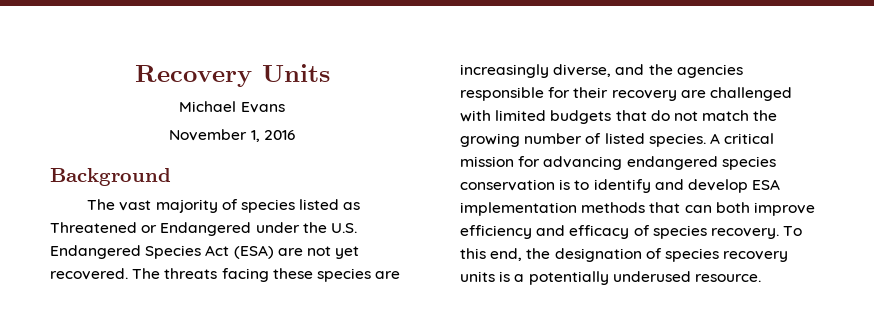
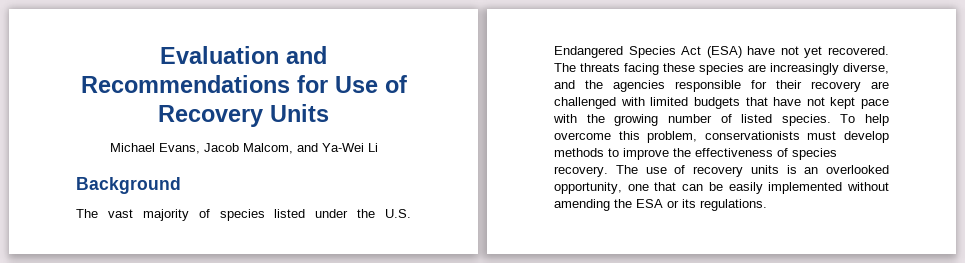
- Recovery Units
- Michael Evans
- November 1, 2016
+ Evaluation and Recommendations for Use of Recovery Units
+ Michael Evans, Jacob Malcom, and Ya-Wei Li
- The vast majority of species listed as Threatened or Endangered under the U.S. Endangered Species Act (ESA) are not yet recovered.
+ The vast majority of species listed under the U.S. Endangered Species Act (ESA) have not yet recovered.
- The threats facing these species are increasingly diverse, and the agencies responsible for their recovery are challenged with limited budgets that do not match the growing number of listed species.
+ The threats facing these species are increasingly diverse, and the agencies responsible for their recovery are challenged with limited budgets that have not kept pace with the growing number of listed species.
- A critical mission for advancing endangered species conservation is to identify and develop ESA implementation methods that can both improve efficiency and efficacy of species recovery. To this end, the designation of species recovery units is a potentially underused resource.
+ To help overcome this problem, conservationists must develop methods to improve the effectiveness of species recovery. The use of recovery units is an overlooked opportunity, one that can be easily implemented without amending the ESA or its regulations.

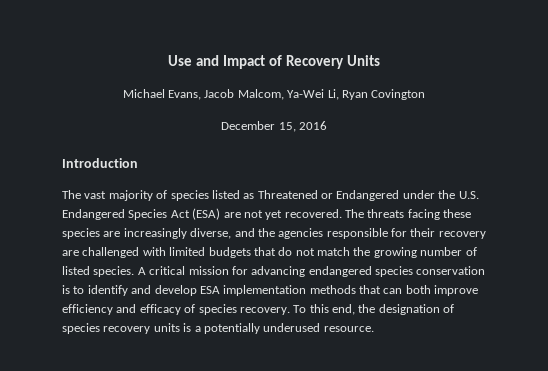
- Evaluation and Recommendations for Use of Recovery Units
+ Use and Impact of Recovery Units
- Michael Evans, Jacob Malcom, and Ya-Wei Li
- Background
+ Michael Evans, Jacob Malcom, Ya-Wei Li, Ryan Covington
+ December 15, 2016
+ Introduction
- The vast majority of species listed under the U.S. Endangered Species Act (ESA) have not yet recovered.
+ The vast majority of species listed as Threatened or Endangered under the U.S. Endangered Species Act (ESA) are not yet recovered.
- The threats facing these species are increasingly diverse, and the agencies responsible for their recovery are challenged with limited budgets that have not kept pace with the growing number of listed species.
+ The threats facing these species are increasingly diverse, and the agencies responsible for their recovery are challenged with limited budgets that do not match the growing number of listed species.
- To help overcome this problem, conservationists must develop methods to improve the effectiveness of species recovery. The use of recovery units is an overlooked opportunity, one that can be easily implemented without amending the ESA or its regulations.
+ A critical mission for advancing endangered species conservation is to identify and develop ESA implementation methods that can both improve efficiency and efficacy of species recovery. To this end, the designation of species recovery units is a potentially underused resource.

